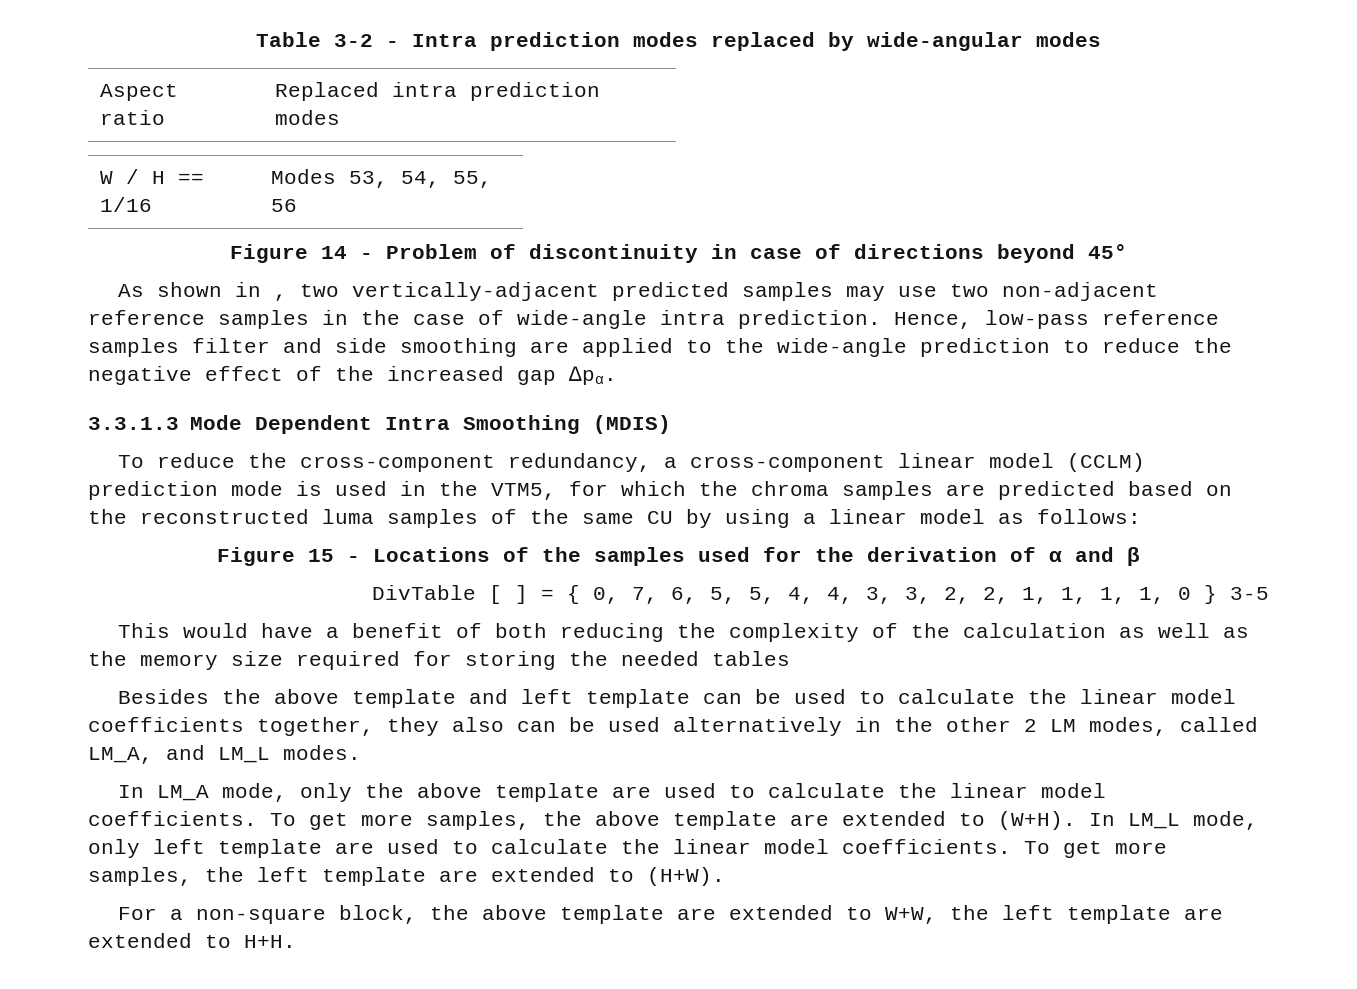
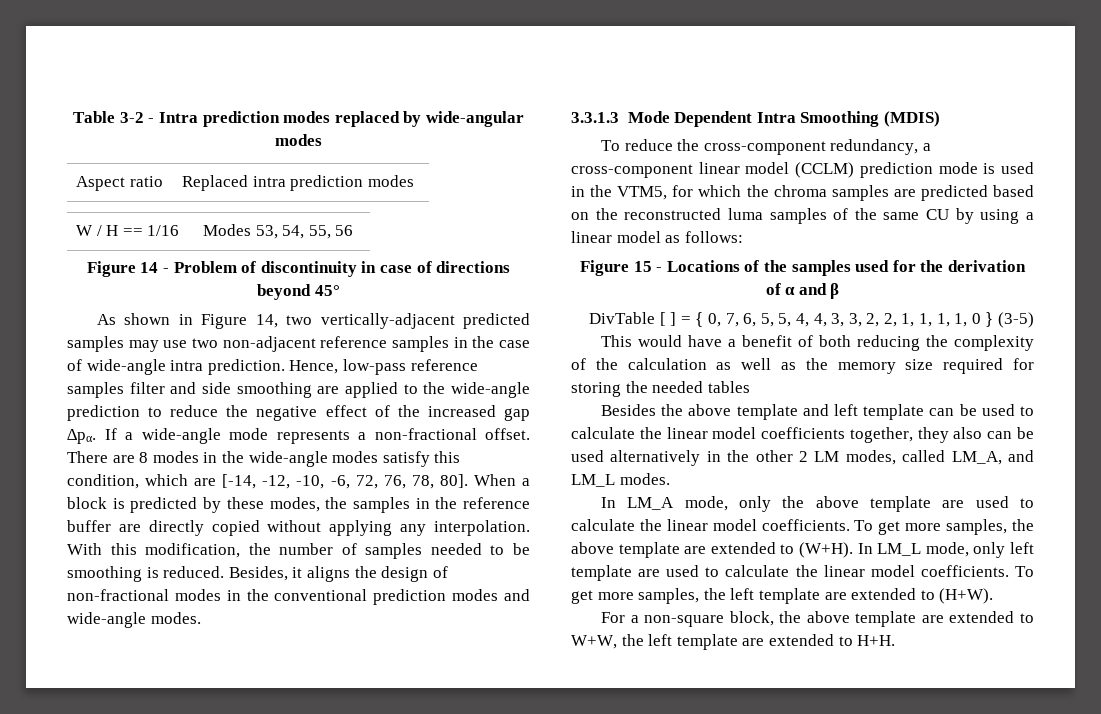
- As shown in , two vertically-adjacent predicted samples may use two non-adjacent reference samples in the case of wide-angle intra prediction.
+ As shown in Figure 14, two vertically-adjacent predicted samples may use two non-adjacent reference samples in the case of wide-angle intra prediction.
+ If a wide-angle mode represents a non-fractional offset. There are 8 modes in the wide-angle modes satisfy this condition, which are [-14, -12, -10, -6, 72, 76, 78, 80]. When a block is predicted by these modes, the samples in the reference buffer are directly copied without applying any interpolation. With this modification, the number of samples needed to be smoothing is reduced. Besides, it aligns the design of non-fractional modes in the conventional prediction modes and wide-angle modes.
- DivTable [ ] = { 0, 7, 6, 5, 5, 4, 4, 3, 3, 2, 2, 1, 1, 1, 1, 0 } 3-5
+ DivTable [ ] = { 0, 7, 6, 5, 5, 4, 4, 3, 3, 2, 2, 1, 1, 1, 1, 0 } (3-5)

